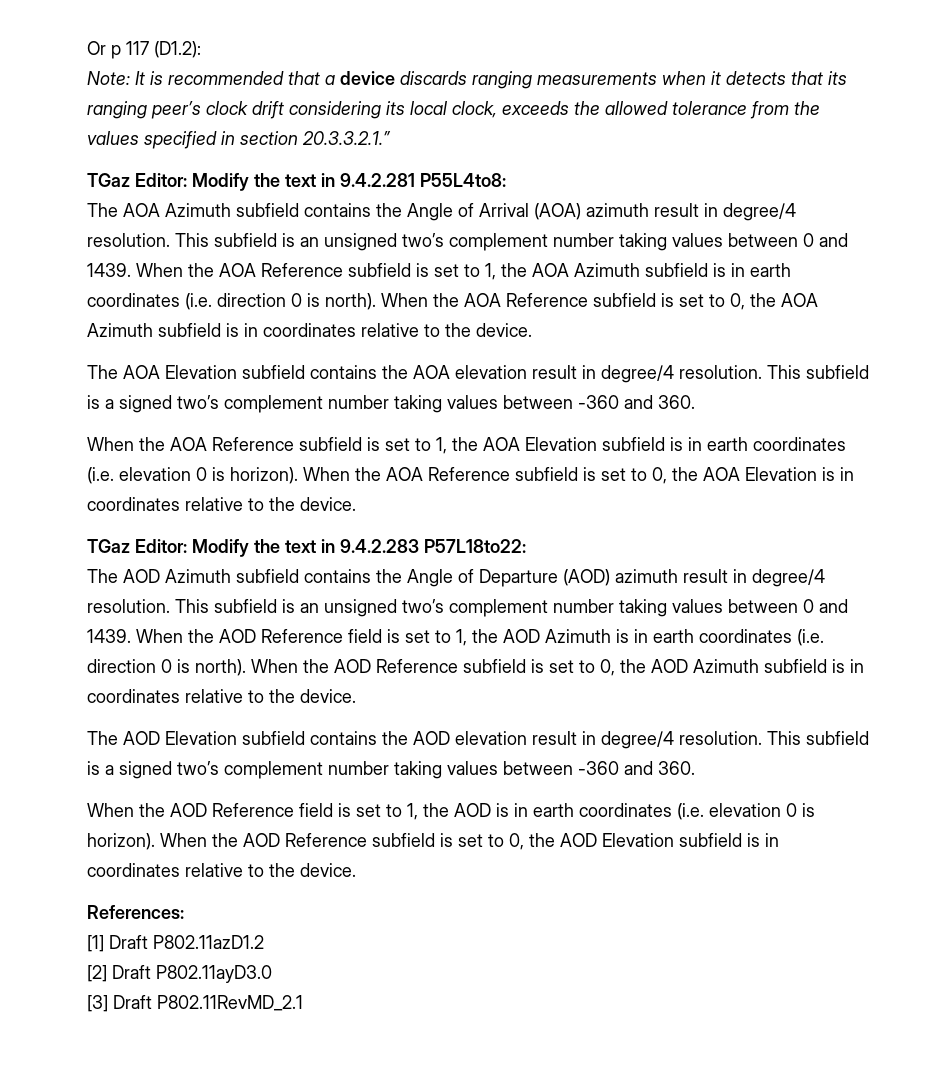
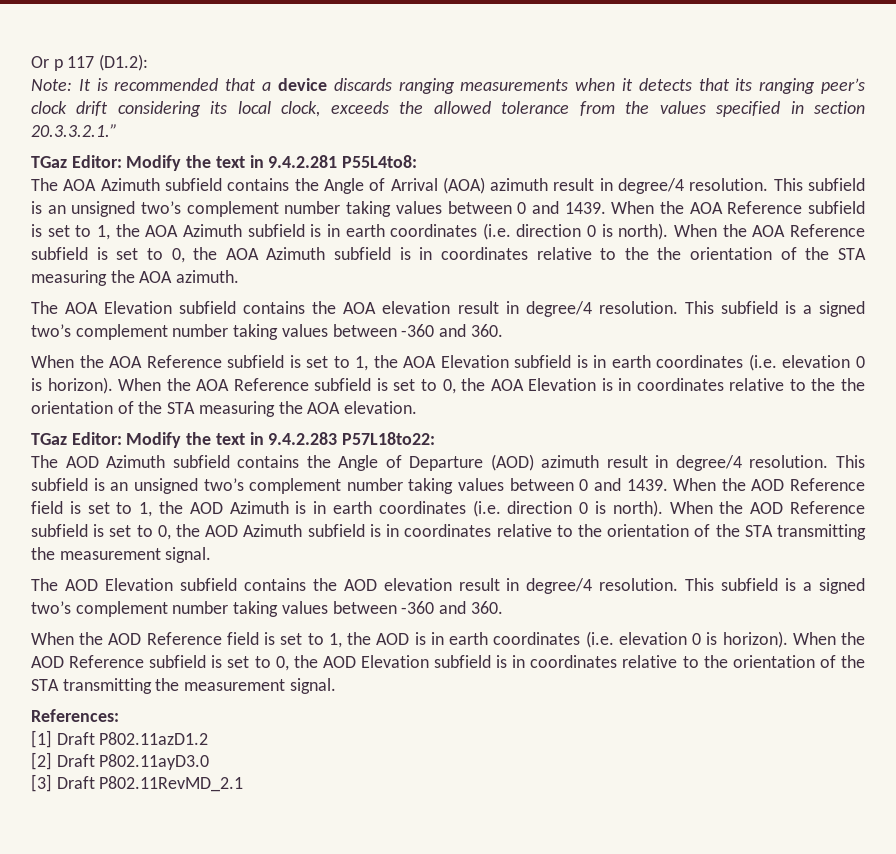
- When the AOA Reference subfield is set to 0, the AOA Azimuth subfield is in coordinates relative to the device.
+ When the AOA Reference subfield is set to 0, the AOA Azimuth subfield is in coordinates relative to the the orientation of the STA measuring the AOA azimuth.
- When the AOA Reference subfield is set to 0, the AOA Elevation is in coordinates relative to the device.
+ When the AOA Reference subfield is set to 0, the AOA Elevation is in coordinates relative to the the orientation of the STA measuring the AOA elevation.
- When the AOD Reference subfield is set to 0, the AOD Azimuth subfield is in coordinates relative to the device.
+ When the AOD Reference subfield is set to 0, the AOD Azimuth subfield is in coordinates relative to the orientation of the STA transmitting the measurement signal.
- When the AOD Reference subfield is set to 0, the AOD Elevation subfield is in coordinates relative to the device.
+ When the AOD Reference subfield is set to 0, the AOD Elevation subfield is in coordinates relative to the orientation of the STA transmitting the measurement signal.

